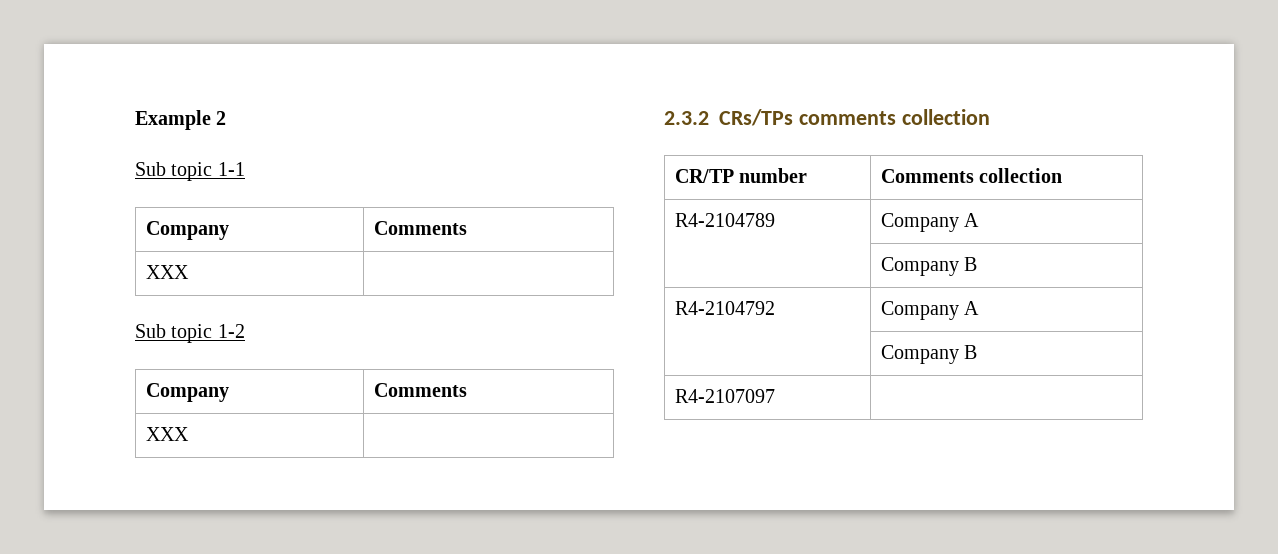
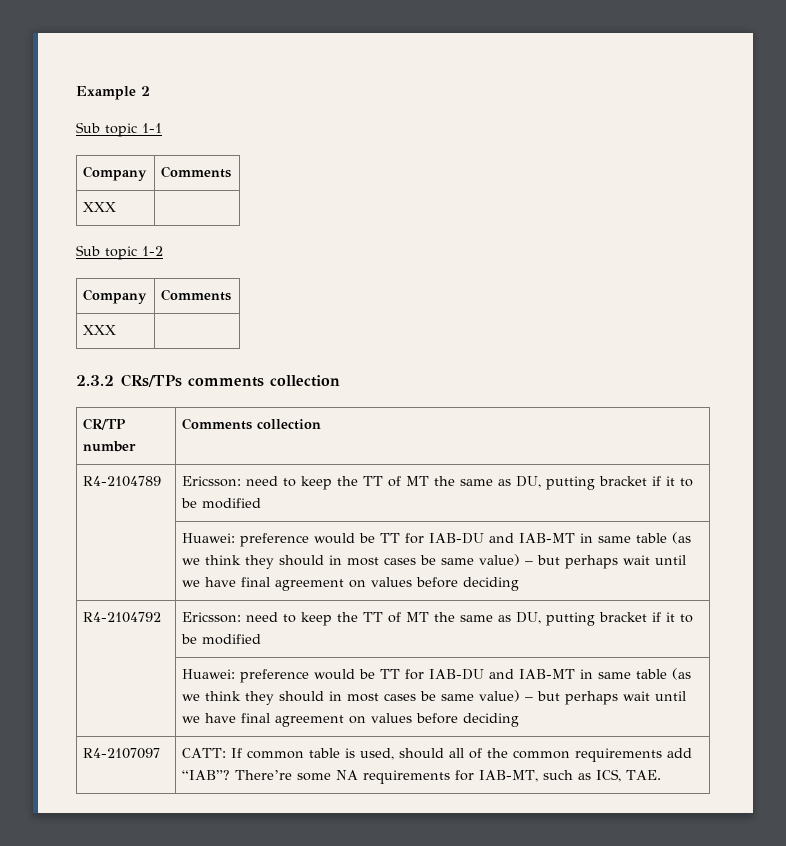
- R4-2104789 | Company A
- | Company B
- R4-2104792 | Company A
- | Company B
- R4-2107097 |
+ R4-2104789 | Ericsson: need to keep the TT of MT the same as DU, putting bracket if it to be modified
+ | Huawei: preference would be TT for IAB-DU and IAB-MT in same table (as we think they should in most cases be same value) – but perhaps wait until we have final agreement on values before deciding
+ R4-2104792 | Ericsson: need to keep the TT of MT the same as DU, putting bracket if it to be modified
+ | Huawei: preference would be TT for IAB-DU and IAB-MT in same table (as we think they should in most cases be same value) – but perhaps wait until we have final agreement on values before deciding
+ R4-2107097 | CATT: If common table is used, should all of the common requirements add “IAB”? There’re some NA requirements for IAB-MT, such as ICS, TAE.

